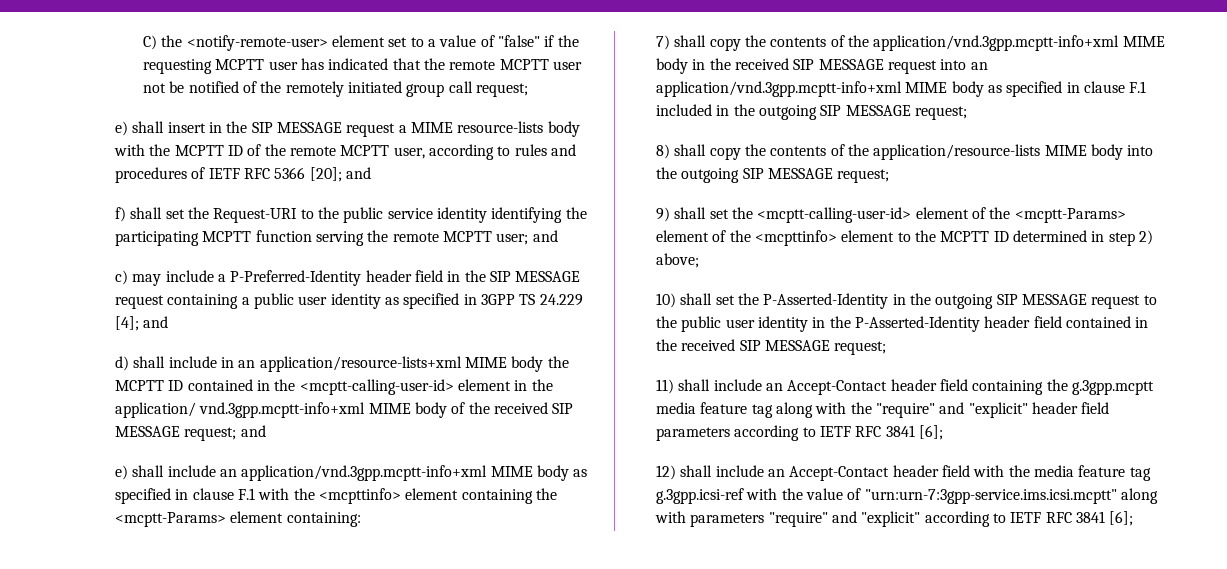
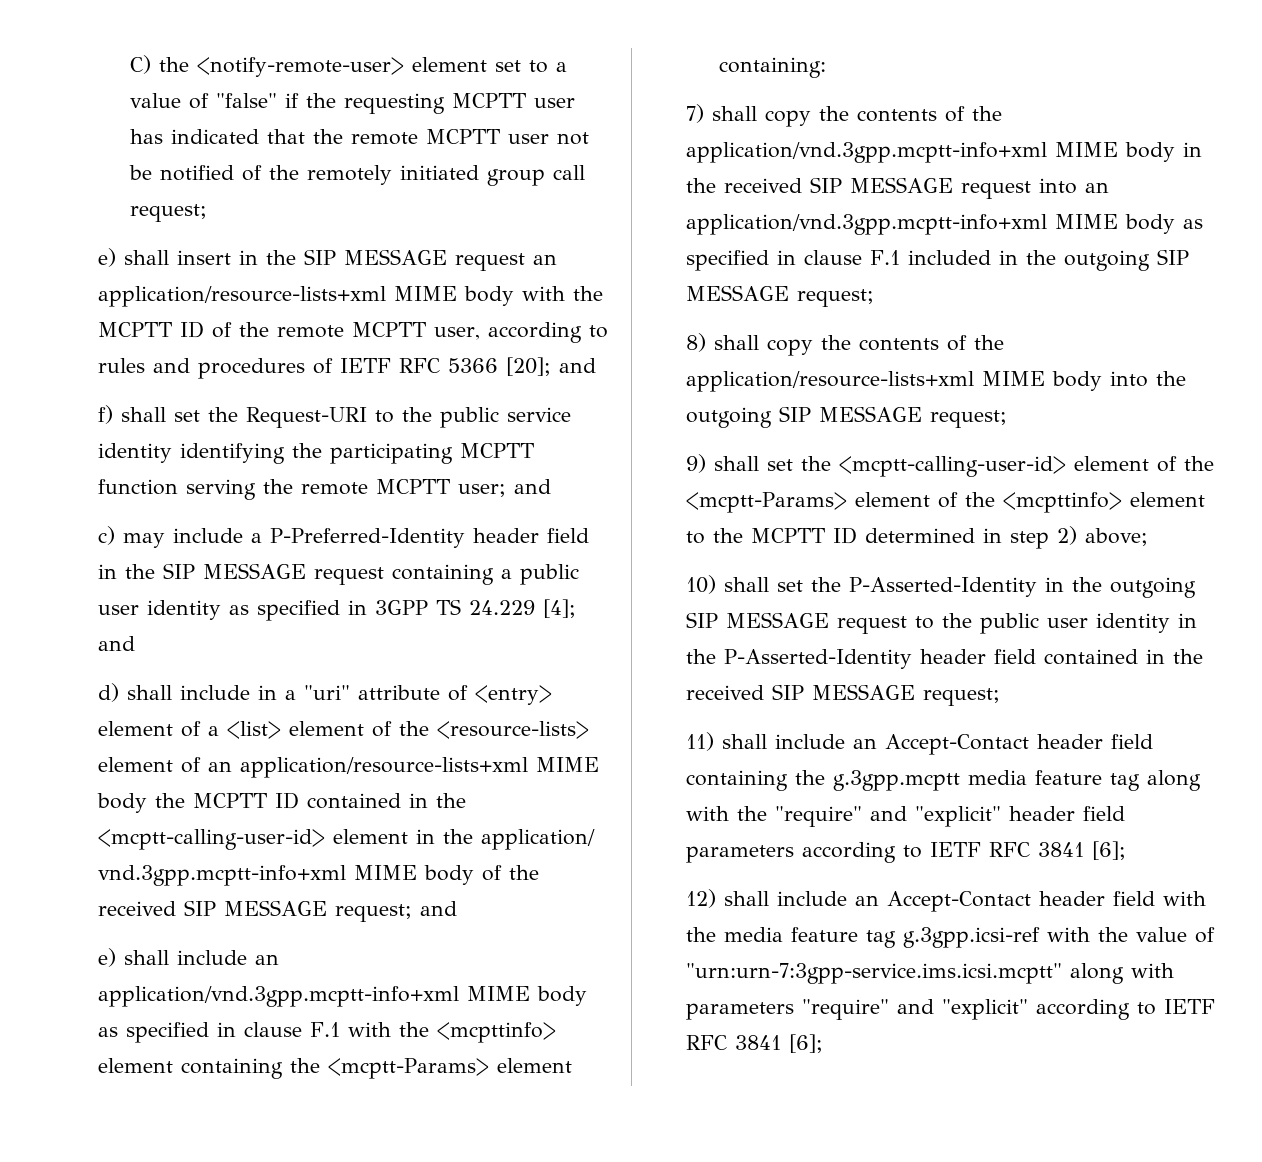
- e) shall insert in the SIP MESSAGE request a MIME resource-lists body with the MCPTT ID of the remote MCPTT user, according to rules and procedures of IETF RFC 5366 [20]; and
+ e) shall insert in the SIP MESSAGE request an application/resource-lists+xml MIME body with the MCPTT ID of the remote MCPTT user, according to rules and procedures of IETF RFC 5366 [20]; and
- d) shall include in an application/resource-lists+xml MIME body the MCPTT ID contained in the <mcptt-calling-user-id> element in the application/ vnd.3gpp.mcptt-info+xml MIME body of the received SIP MESSAGE request; and
+ d) shall include in a "uri" attribute of <entry> element of a <list> element of the <resource-lists> element of an application/resource-lists+xml MIME body the MCPTT ID contained in the <mcptt-calling-user-id> element in the application/ vnd.3gpp.mcptt-info+xml MIME body of the received SIP MESSAGE request; and
- 8) shall copy the contents of the application/resource-lists MIME body into the outgoing SIP MESSAGE request;
+ 8) shall copy the contents of the application/resource-lists+xml MIME body into the outgoing SIP MESSAGE request;

